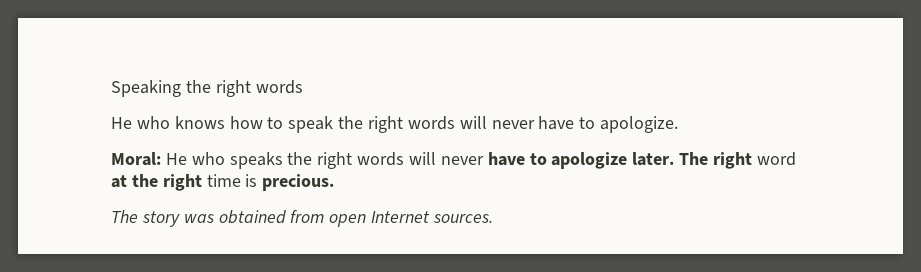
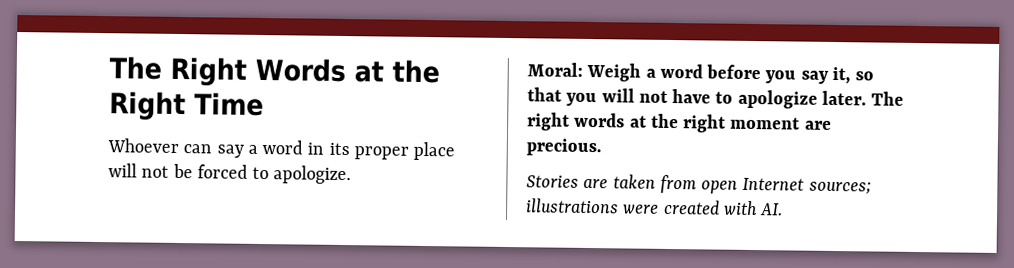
- Speaking the right words
- He who knows how to speak the right words will never have to apologize.
- Moral: He who speaks the right words will never have to apologize later.
+ The Right Words at the Right Time
+ Whoever can say a word in its proper place will not be forced to apologize.
+ Moral: Weigh a word before you say it, so that you will not have to apologize later.
- The right word at the right time is precious.
+ The right words at the right moment are precious.
- The story was obtained from open Internet sources.
+ Stories are taken from open Internet sources; illustrations were created with AI.

